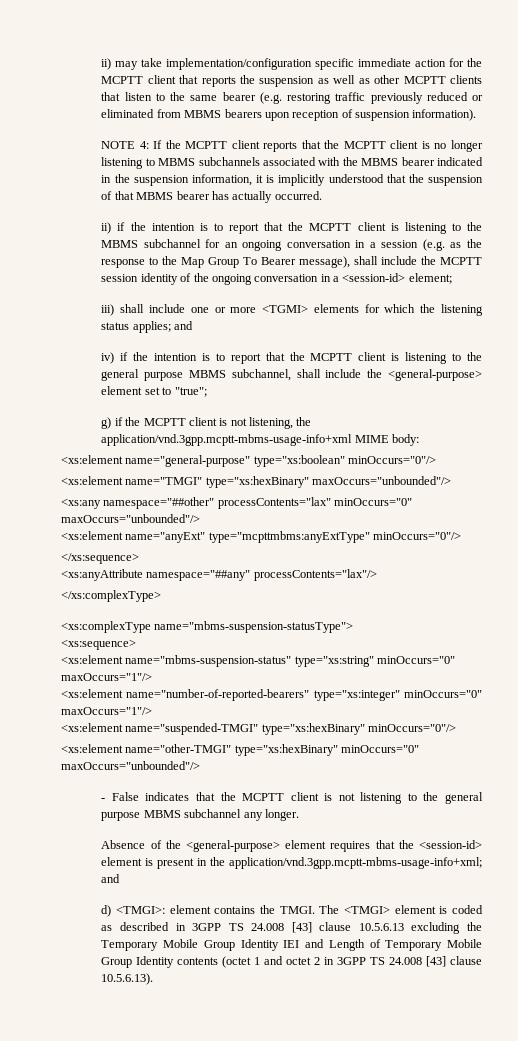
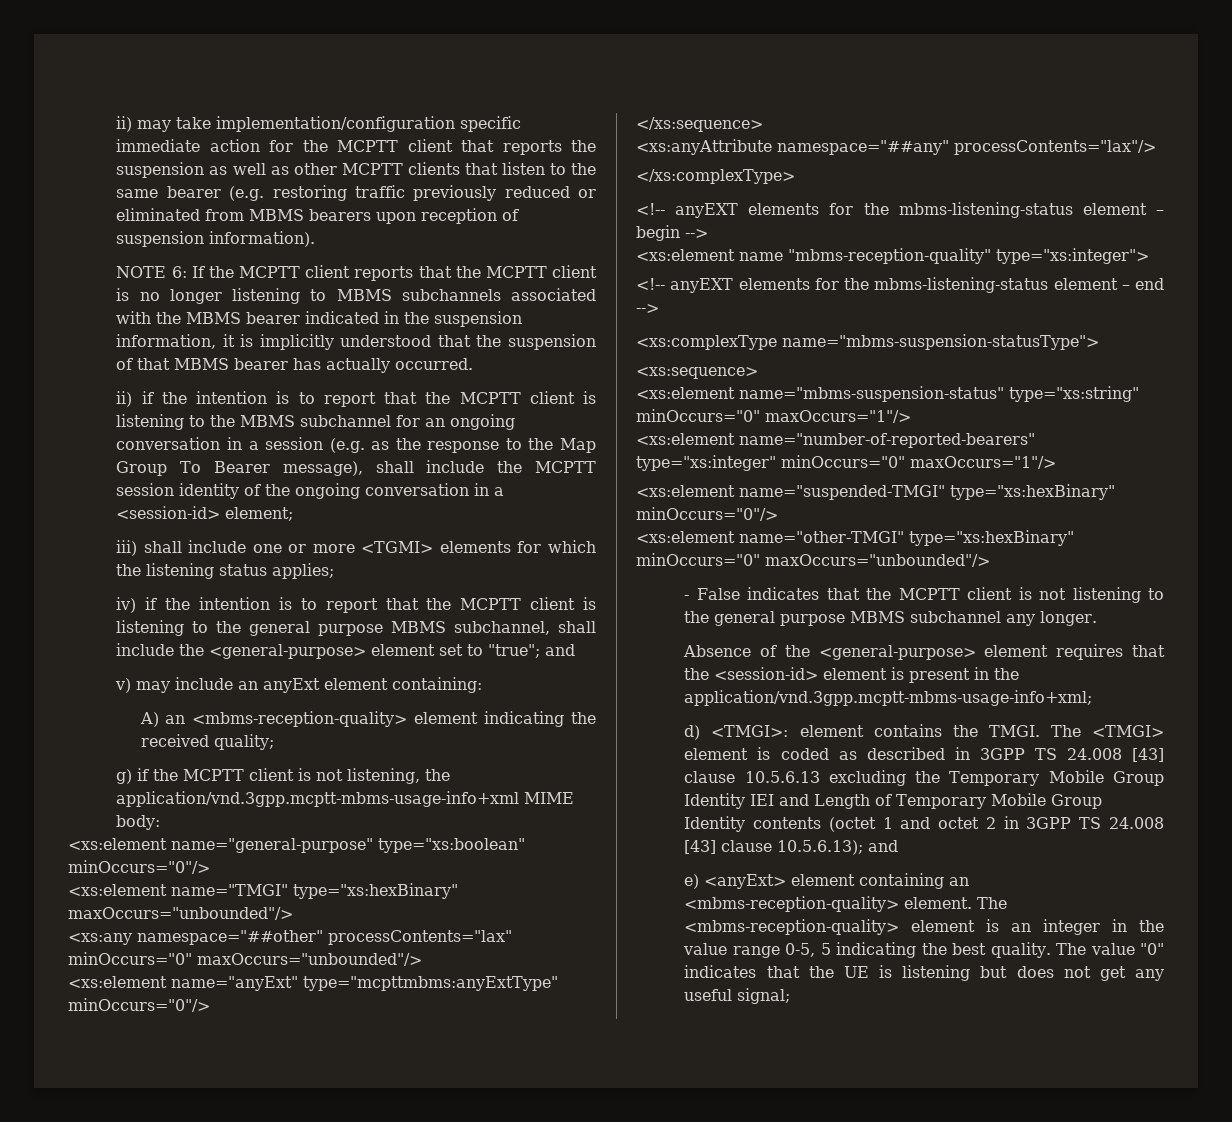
- NOTE 4: If the MCPTT client reports that the MCPTT client is no longer listening to MBMS subchannels associated with the MBMS bearer indicated in the suspension information, it is implicitly understood that the suspension of that MBMS bearer has actually occurred.
+ NOTE 6: If the MCPTT client reports that the MCPTT client is no longer listening to MBMS subchannels associated with the MBMS bearer indicated in the suspension information, it is implicitly understood that the suspension of that MBMS bearer has actually occurred.
- iii) shall include one or more <TGMI> elements for which the listening status applies; and
+ iii) shall include one or more <TGMI> elements for which the listening status applies;
- iv) if the intention is to report that the MCPTT client is listening to the general purpose MBMS subchannel, shall include the <general-purpose> element set to "true";
+ iv) if the intention is to report that the MCPTT client is listening to the general purpose MBMS subchannel, shall include the <general-purpose> element set to "true"; and
+ v) may include an anyExt element containing:
+ A) an <mbms-reception-quality> element indicating the received quality;
+ <!-- anyEXT elements for the mbms-listening-status element – begin -->
+ <xs:element name "mbms-reception-quality" type="xs:integer">
+ <!-- anyEXT elements for the mbms-listening-status element – end -->
- Absence of the <general-purpose> element requires that the <session-id> element is present in the application/vnd.3gpp.mcptt-mbms-usage-info+xml; and
+ Absence of the <general-purpose> element requires that the <session-id> element is present in the application/vnd.3gpp.mcptt-mbms-usage-info+xml;
- The <TMGI> element is coded as described in 3GPP TS 24.008 [43] clause 10.5.6.13 excluding the Temporary Mobile Group Identity IEI and Length of Temporary Mobile Group Identity contents (octet 1 and octet 2 in 3GPP TS 24.008 [43] clause 10.5.6.13).
+ The <TMGI> element is coded as described in 3GPP TS 24.008 [43] clause 10.5.6.13 excluding the Temporary Mobile Group Identity IEI and Length of Temporary Mobile Group Identity contents (octet 1 and octet 2 in 3GPP TS 24.008 [43] clause 10.5.6.13); and
+ e) <anyExt> element containing an <mbms-reception-quality> element. The <mbms-reception-quality> element is an integer in the value range 0-5, 5 indicating the best quality. The value "0" indicates that the UE is listening but does not get any useful signal;

